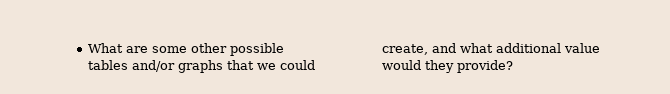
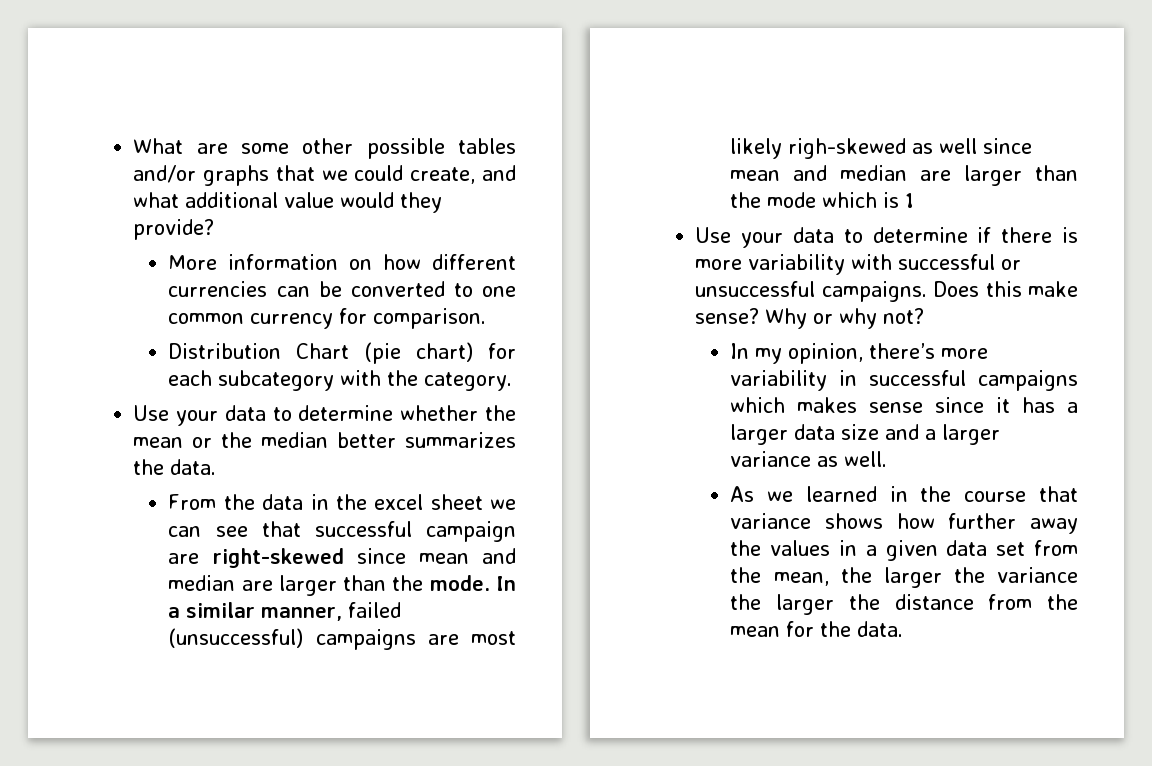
+ More information on how different currencies can be converted to one common currency for comparison.
+ Distribution Chart (pie chart) for each subcategory with the category.
+ Use your data to determine whether the mean or the median better summarizes the data.
+ From the data in the excel sheet we can see that successful campaign are right-skewed since mean and median are larger than the mode. In a similar manner, failed (unsuccessful) campaigns are most likely righ-skewed as well since mean and median are larger than the mode which is 1
+ Use your data to determine if there is more variability with successful or unsuccessful campaigns. Does this make sense? Why or why not?
+ In my opinion, there’s more variability in successful campaigns which makes sense since it has a larger data size and a larger variance as well.
+ As we learned in the course that variance shows how further away the values in a given data set from the mean, the larger the variance the larger the distance from the mean for the data.

